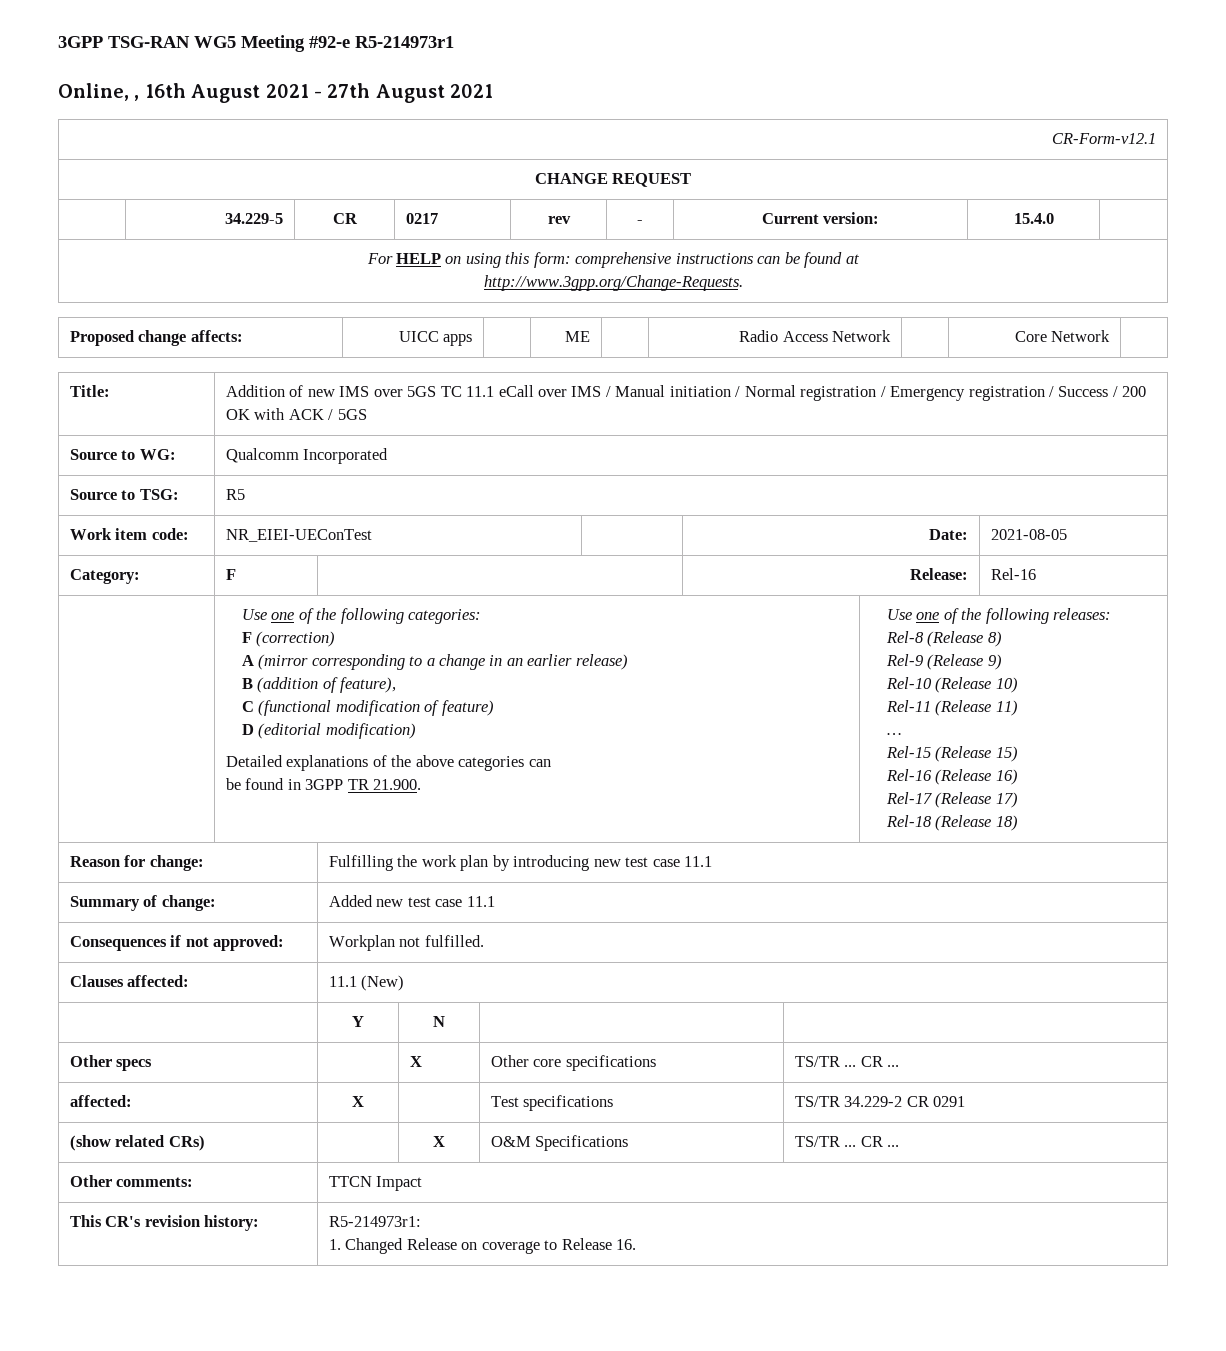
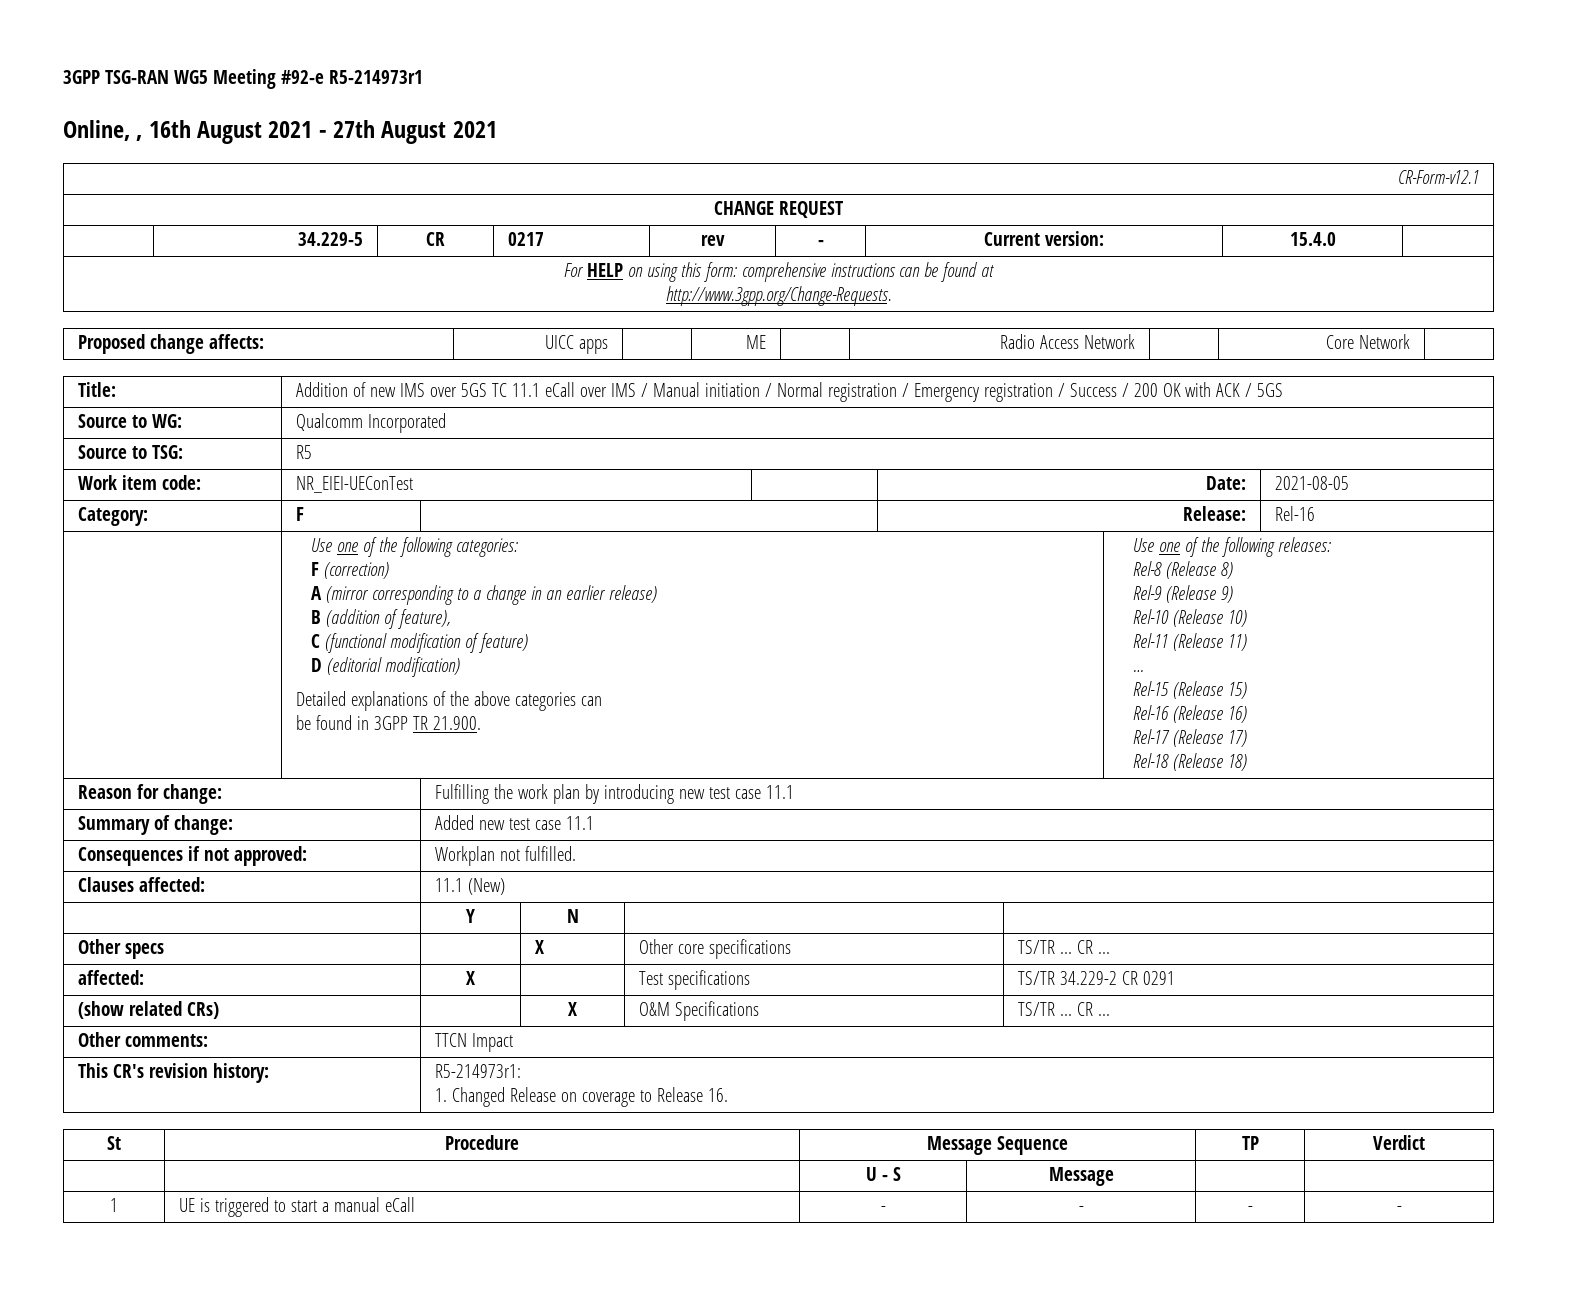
+ St | Procedure | Message Sequence | TP | Verdict
+ | | U - S | Message | |
+ 1 | UE is triggered to start a manual eCall | - | - | - | -

